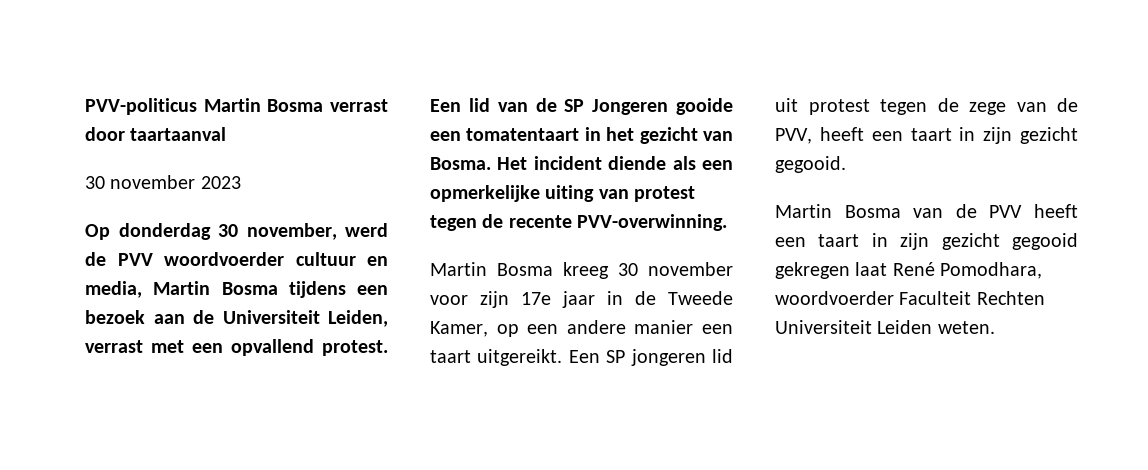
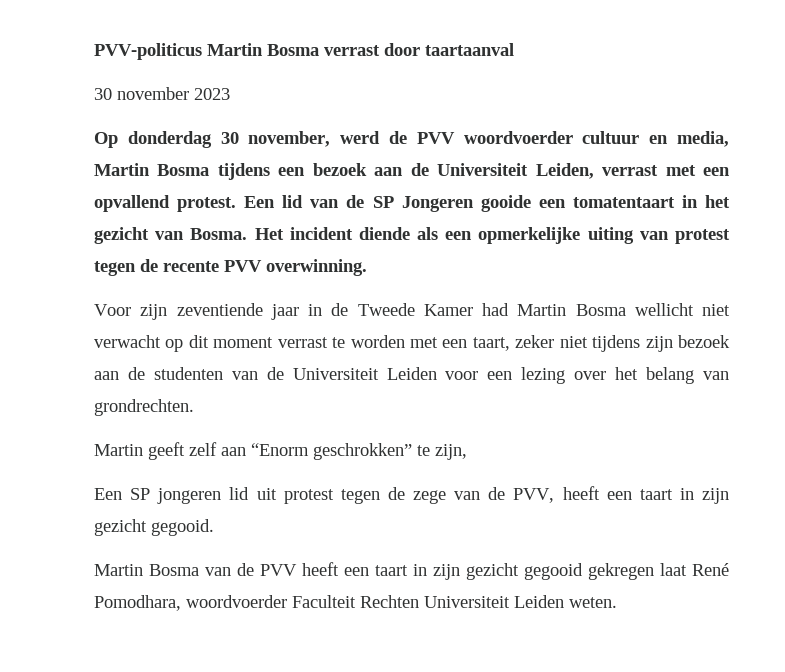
- Het incident diende als een opmerkelijke uiting van protest tegen de recente PVV-overwinning.
- Martin Bosma kreeg 30 november voor zijn 17e jaar in de Tweede Kamer, op een andere manier een taart uitgereikt. Een SP jongeren lid uit protest tegen de zege van de PVV, heeft een taart in zijn gezicht gegooid.
+ Het incident diende als een opmerkelijke uiting van protest tegen de recente PVV overwinning.
+ Voor zijn zeventiende jaar in de Tweede Kamer had Martin Bosma wellicht niet verwacht op dit moment verrast te worden met een taart, zeker niet tijdens zijn bezoek aan de studenten van de Universiteit Leiden voor een lezing over het belang van grondrechten.
+ Martin geeft zelf aan “Enorm geschrokken” te zijn,
+ Een SP jongeren lid uit protest tegen de zege van de PVV, heeft een taart in zijn gezicht gegooid.

